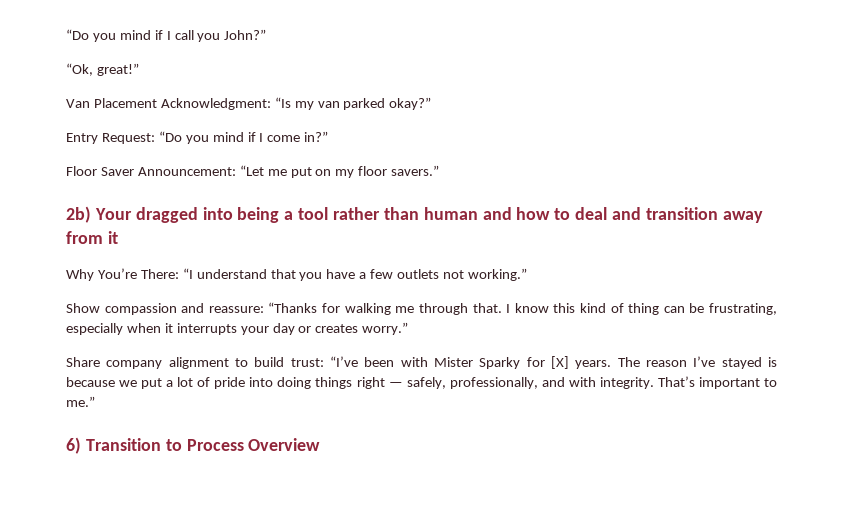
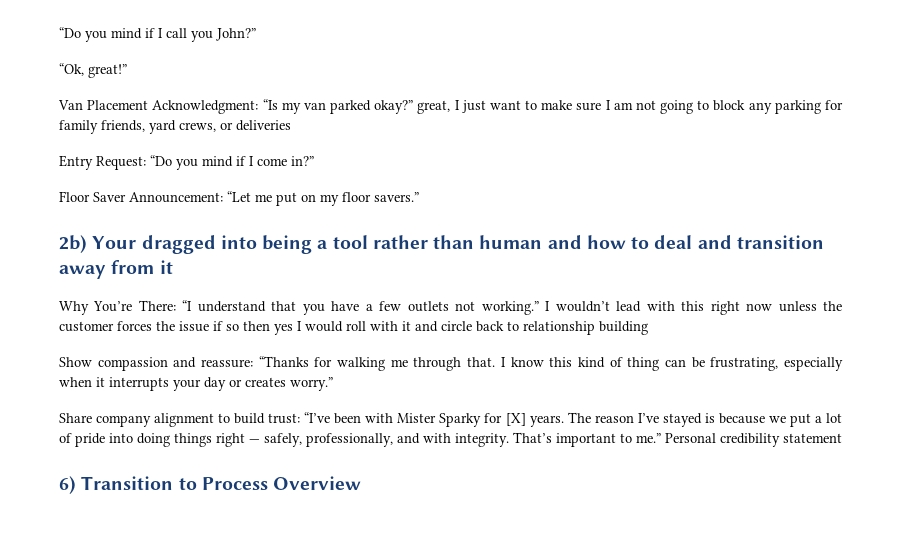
- Van Placement Acknowledgment: “Is my van parked okay?”
+ Van Placement Acknowledgment: “Is my van parked okay?” great, I just want to make sure I am not going to block any parking for family friends, yard crews, or deliveries
+ I wouldn’t lead with this right now unless the customer forces the issue if so then yes I would roll with it and circle back to relationship building
+ Personal credibility statement

